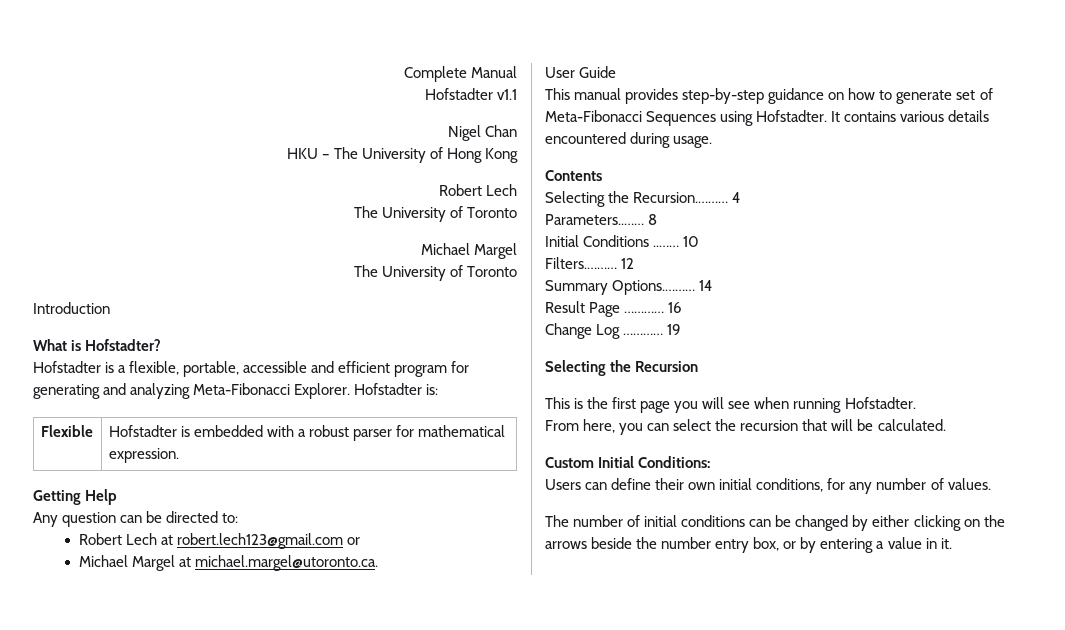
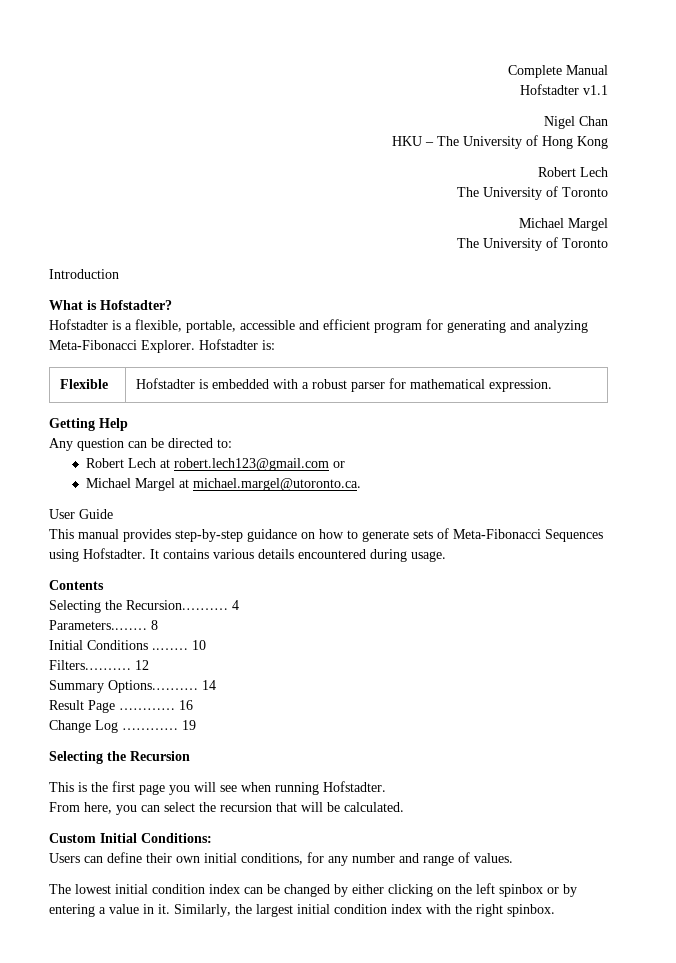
- This manual provides step-by-step guidance on how to generate set of Meta-Fibonacci Sequences using Hofstadter.
+ This manual provides step-by-step guidance on how to generate sets of Meta-Fibonacci Sequences using Hofstadter.
- Users can define their own initial conditions, for any number of values.
+ Users can define their own initial conditions, for any number and range of values.
- The number of initial conditions can be changed by either clicking on the arrows beside the number entry box, or by entering a value in it.
+ The lowest initial condition index can be changed by either clicking on the left spinbox or by entering a value in it.
+ Similarly, the largest initial condition index with the right spinbox.

